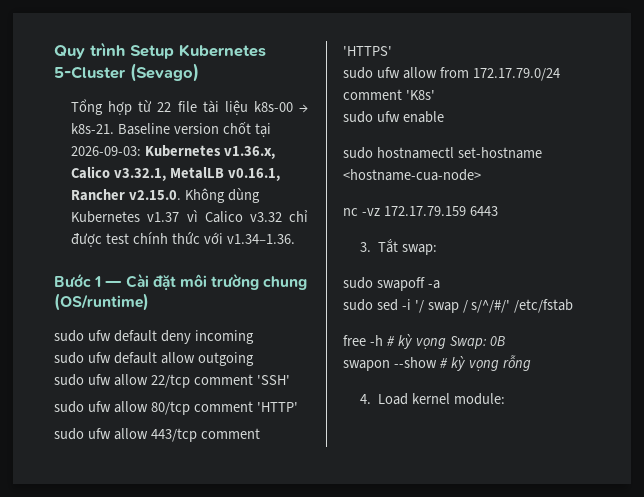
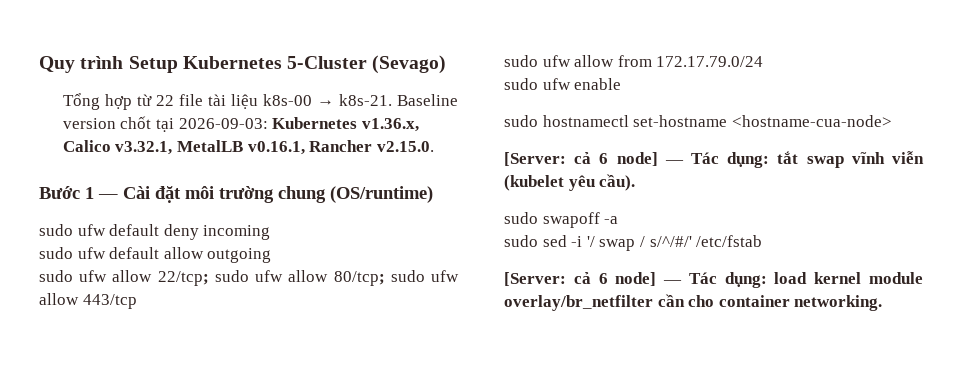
- Baseline version chốt tại 2026-09-03: Kubernetes v1.36.x, Calico v3.32.1, MetalLB v0.16.1, Rancher v2.15.0. Không dùng Kubernetes v1.37 vì Calico v3.32 chỉ được test chính thức với v1.34–1.36.
+ Baseline version chốt tại 2026-09-03: Kubernetes v1.36.x, Calico v3.32.1, MetalLB v0.16.1, Rancher v2.15.0.
- sudo ufw allow 22/tcp comment 'SSH'
- sudo ufw allow 80/tcp comment 'HTTP'
- sudo ufw allow 443/tcp comment 'HTTPS'
+ sudo ufw allow 22/tcp; sudo ufw allow 80/tcp; sudo ufw allow 443/tcp
- sudo ufw allow from 172.17.79.0/24 comment 'K8s'
+ sudo ufw allow from 172.17.79.0/24
- nc -vz 172.17.79.159 6443
- 3. Tắt swap:
+ [Server: cả 6 node] — Tác dụng: tắt swap vĩnh viễn (kubelet yêu cầu).
- free -h # kỳ vọng Swap: 0B
- swapon --show # kỳ vọng rỗng
- 4. Load kernel module:
+ [Server: cả 6 node] — Tác dụng: load kernel module overlay/br_netfilter cần cho container networking.

